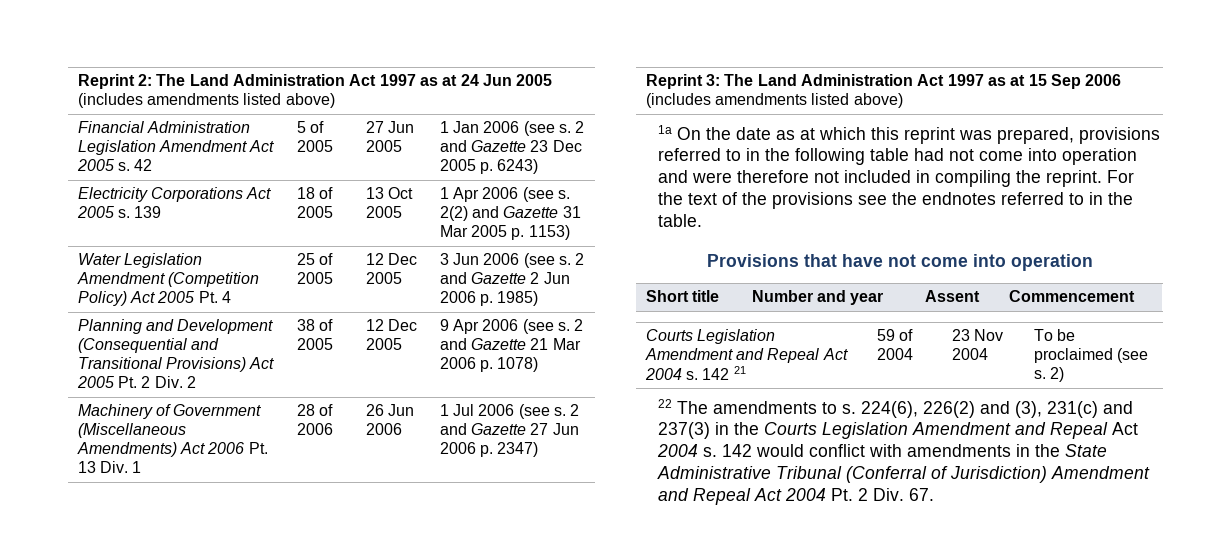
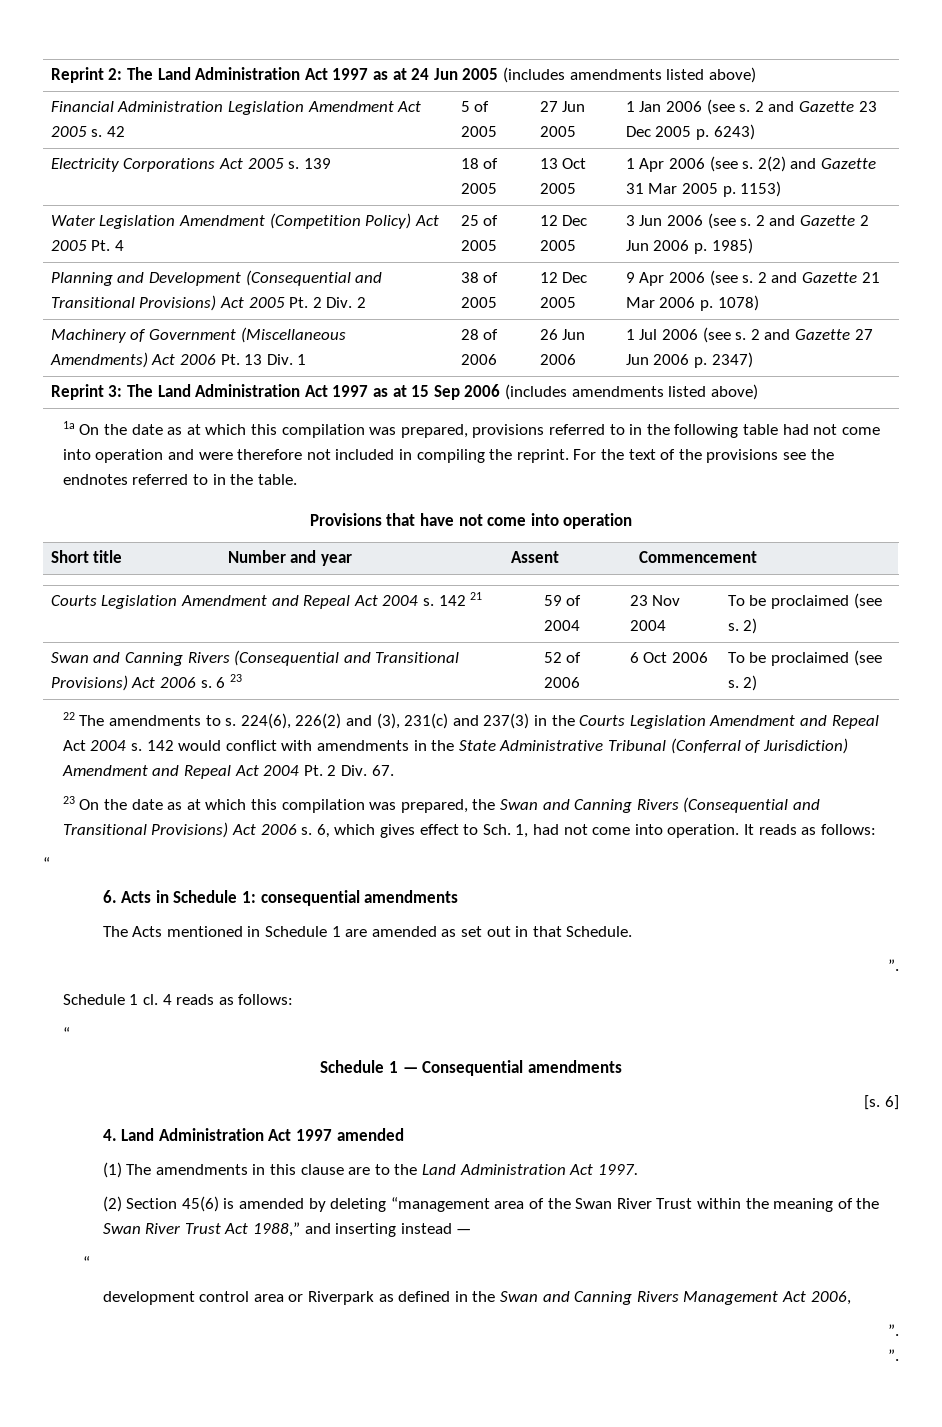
- 1a On the date as at which this reprint was prepared, provisions referred to in the following table had not come into operation and were therefore not included in compiling the reprint.
+ 1a On the date as at which this compilation was prepared, provisions referred to in the following table had not come into operation and were therefore not included in compiling the reprint.
+ Swan and Canning Rivers (Consequential and Transitional Provisions) Act 2006 s. 6 23 | 52 of 2006 | 6 Oct 2006 | To be proclaimed (see s. 2)
+ 23 On the date as at which this compilation was prepared, the Swan and Canning Rivers (Consequential and Transitional Provisions) Act 2006 s. 6, which gives effect to Sch. 1, had not come into operation. It reads as follows:
+ “
+ 6. Acts in Schedule 1: consequential amendments
+ The Acts mentioned in Schedule 1 are amended as set out in that Schedule.
+ ”.
+ Schedule 1 cl. 4 reads as follows:
+ “
+ Schedule 1 — Consequential amendments
+ [s. 6]
+ 4. Land Administration Act 1997 amended
+ (1) The amendments in this clause are to the Land Administration Act 1997.
+ (2) Section 45(6) is amended by deleting “management area of the Swan River Trust within the meaning of the Swan River Trust Act 1988,” and inserting instead —
+ “
+ development control area or Riverpark as defined in the Swan and Canning Rivers Management Act 2006,
+ ”.
+ ”.

